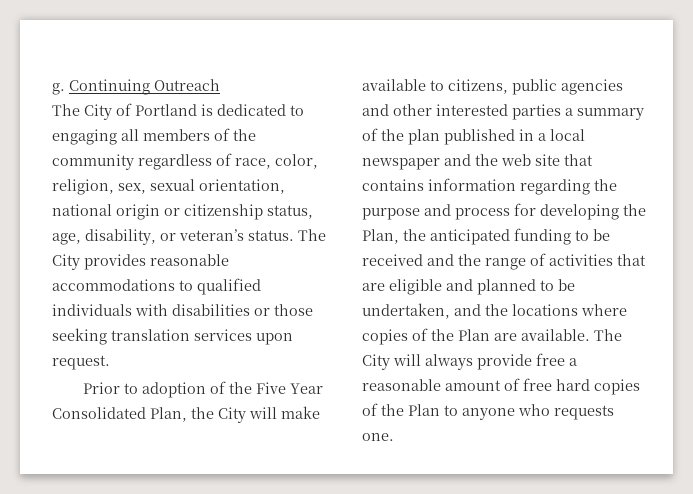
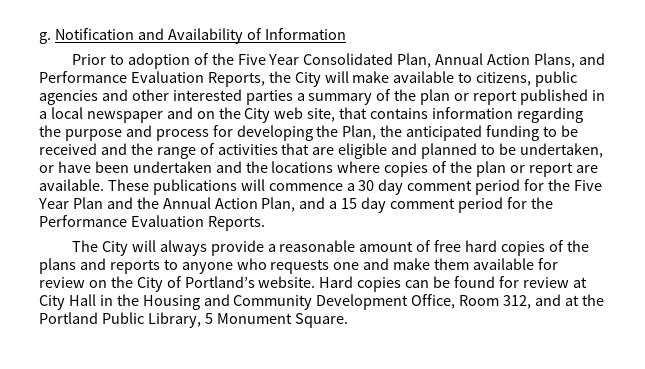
- Continuing Outreach
- The City of Portland is dedicated to engaging all members of the community regardless of race, color, religion, sex, sexual orientation, national origin or citizenship status, age, disability, or veteran’s status. The City provides reasonable accommodations to qualified individuals with disabilities or those seeking translation services upon request.
+ Notification and Availability of Information
- Prior to adoption of the Five Year Consolidated Plan, the City will make available to citizens, public agencies and other interested parties a summary of the plan published in a local newspaper and the web site that contains information regarding the purpose and process for developing the Plan, the anticipated funding to be received and the range of activities that are eligible and planned to be undertaken, and the locations where copies of the Plan are available. The City will always provide free a reasonable amount of free hard copies of the Plan to anyone who requests one.
+ Prior to adoption of the Five Year Consolidated Plan, Annual Action Plans, and Performance Evaluation Reports, the City will make available to citizens, public agencies and other interested parties a summary of the plan or report published in a local newspaper and on the City web site, that contains information regarding the purpose and process for developing the Plan, the anticipated funding to be received and the range of activities that are eligible and planned to be undertaken, or have been undertaken and the locations where copies of the plan or report are available. These publications will commence a 30 day comment period for the Five Year Plan and the Annual Action Plan, and a 15 day comment period for the Performance Evaluation Reports.
+ The City will always provide a reasonable amount of free hard copies of the plans and reports to anyone who requests one and make them available for review on the City of Portland’s website. Hard copies can be found for review at City Hall in the Housing and Community Development Office, Room 312, and at the Portland Public Library, 5 Monument Square.

